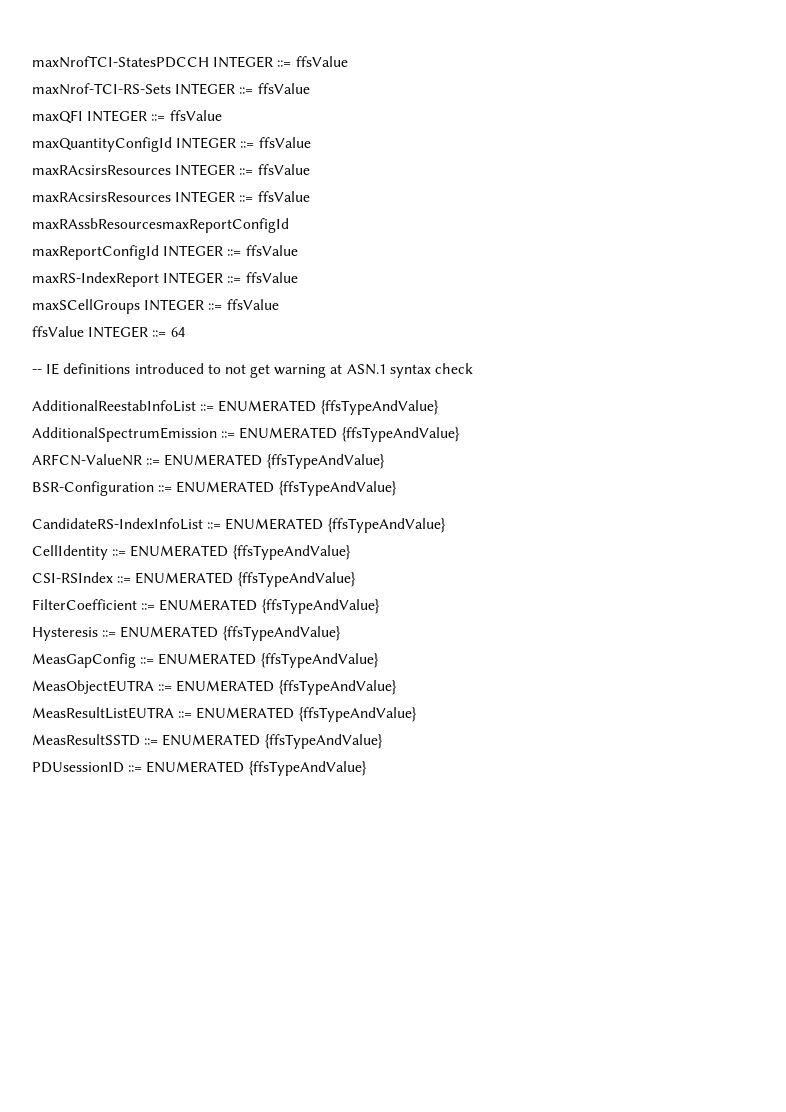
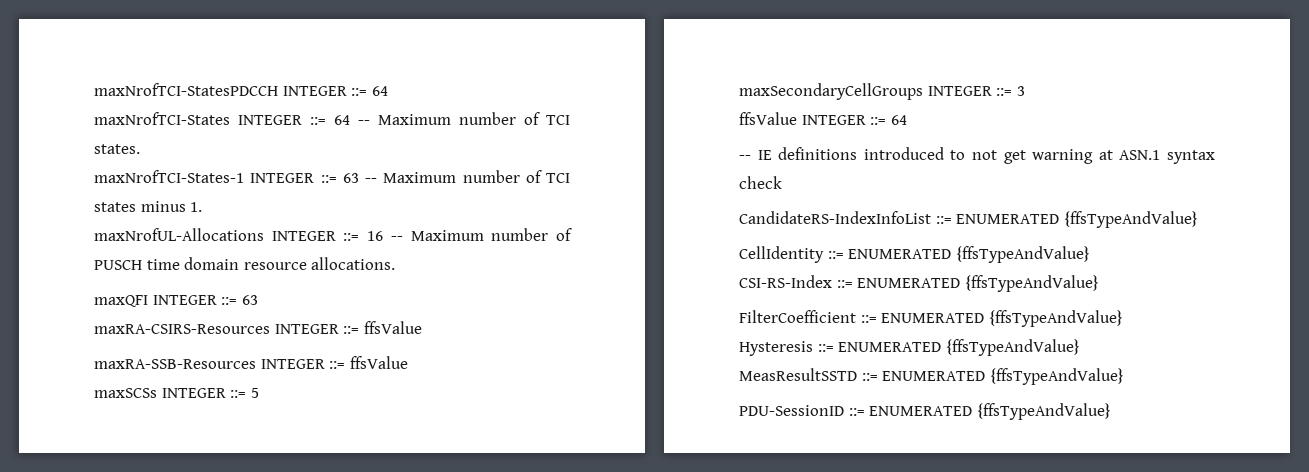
- maxNrofTCI-StatesPDCCH INTEGER ::= ffsValue
- maxNrof-TCI-RS-Sets INTEGER ::= ffsValue
- maxQFI INTEGER ::= ffsValue
- maxQuantityConfigId INTEGER ::= ffsValue
- maxRAcsirsResources INTEGER ::= ffsValue
- maxRAcsirsResources INTEGER ::= ffsValue
- maxRAssbResourcesmaxReportConfigId
- maxReportConfigId INTEGER ::= ffsValue
- maxRS-IndexReport INTEGER ::= ffsValue
- maxSCellGroups INTEGER ::= ffsValue
+ maxNrofTCI-StatesPDCCH INTEGER ::= 64
+ maxNrofTCI-States INTEGER ::= 64 -- Maximum number of TCI states.
+ maxNrofTCI-States-1 INTEGER ::= 63 -- Maximum number of TCI states minus 1.
+ maxNrofUL-Allocations INTEGER ::= 16 -- Maximum number of PUSCH time domain resource allocations.
+ maxQFI INTEGER ::= 63
+ maxRA-CSIRS-Resources INTEGER ::= ffsValue
+ maxRA-SSB-Resources INTEGER ::= ffsValue
+ maxSCSs INTEGER ::= 5
+ maxSecondaryCellGroups INTEGER ::= 3
- AdditionalReestabInfoList ::= ENUMERATED {ffsTypeAndValue}
- AdditionalSpectrumEmission ::= ENUMERATED {ffsTypeAndValue}
- ARFCN-ValueNR ::= ENUMERATED {ffsTypeAndValue}
- BSR-Configuration ::= ENUMERATED {ffsTypeAndValue}
- CSI-RSIndex ::= ENUMERATED {ffsTypeAndValue}
+ CSI-RS-Index ::= ENUMERATED {ffsTypeAndValue}
- MeasGapConfig ::= ENUMERATED {ffsTypeAndValue}
- MeasObjectEUTRA ::= ENUMERATED {ffsTypeAndValue}
- MeasResultListEUTRA ::= ENUMERATED {ffsTypeAndValue}
- PDUsessionID ::= ENUMERATED {ffsTypeAndValue}
+ PDU-SessionID ::= ENUMERATED {ffsTypeAndValue}

